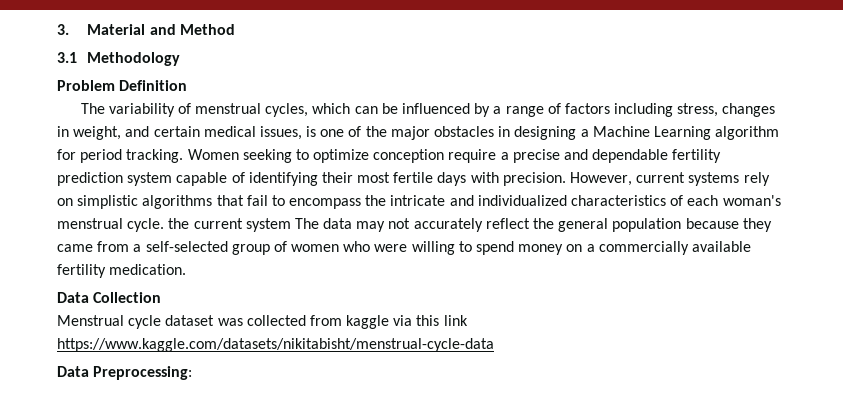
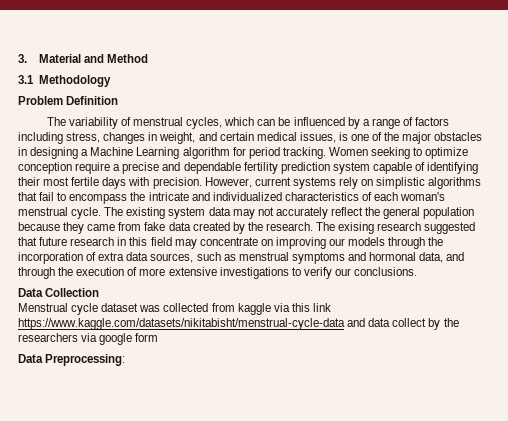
- However, current systems rely on simplistic algorithms that fail to encompass the intricate and individualized characteristics of each woman's menstrual cycle. the current system The data may not accurately reflect the general population because they came from a self-selected group of women who were willing to spend money on a commercially available fertility medication.
+ However, current systems rely on simplistic algorithms that fail to encompass the intricate and individualized characteristics of each woman's menstrual cycle. The existing system data may not accurately reflect the general population because they came from fake data created by the research. The exising research suggested that future research in this field may concentrate on improving our models through the incorporation of extra data sources, such as menstrual symptoms and hormonal data, and through the execution of more extensive investigations to verify our conclusions.
- Menstrual cycle dataset was collected from kaggle via this link https://www.kaggle.com/datasets/nikitabisht/menstrual-cycle-data
+ Menstrual cycle dataset was collected from kaggle via this link https://www.kaggle.com/datasets/nikitabisht/menstrual-cycle-data and data collect by the researchers via google form

